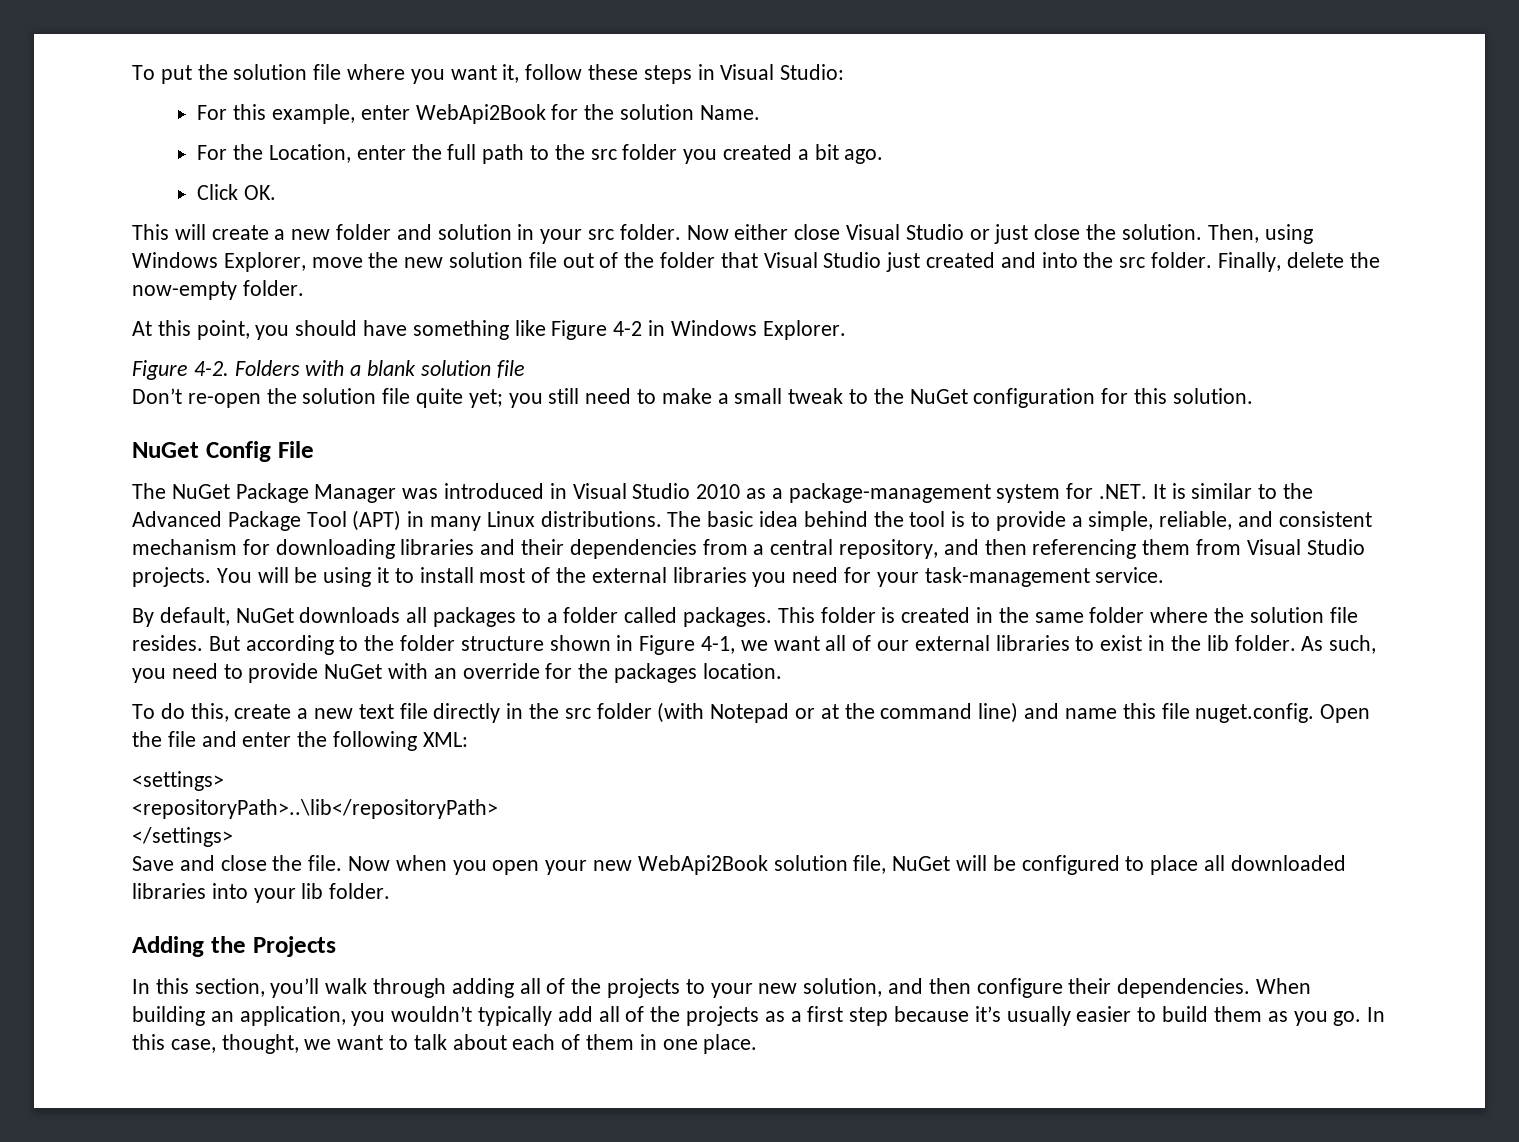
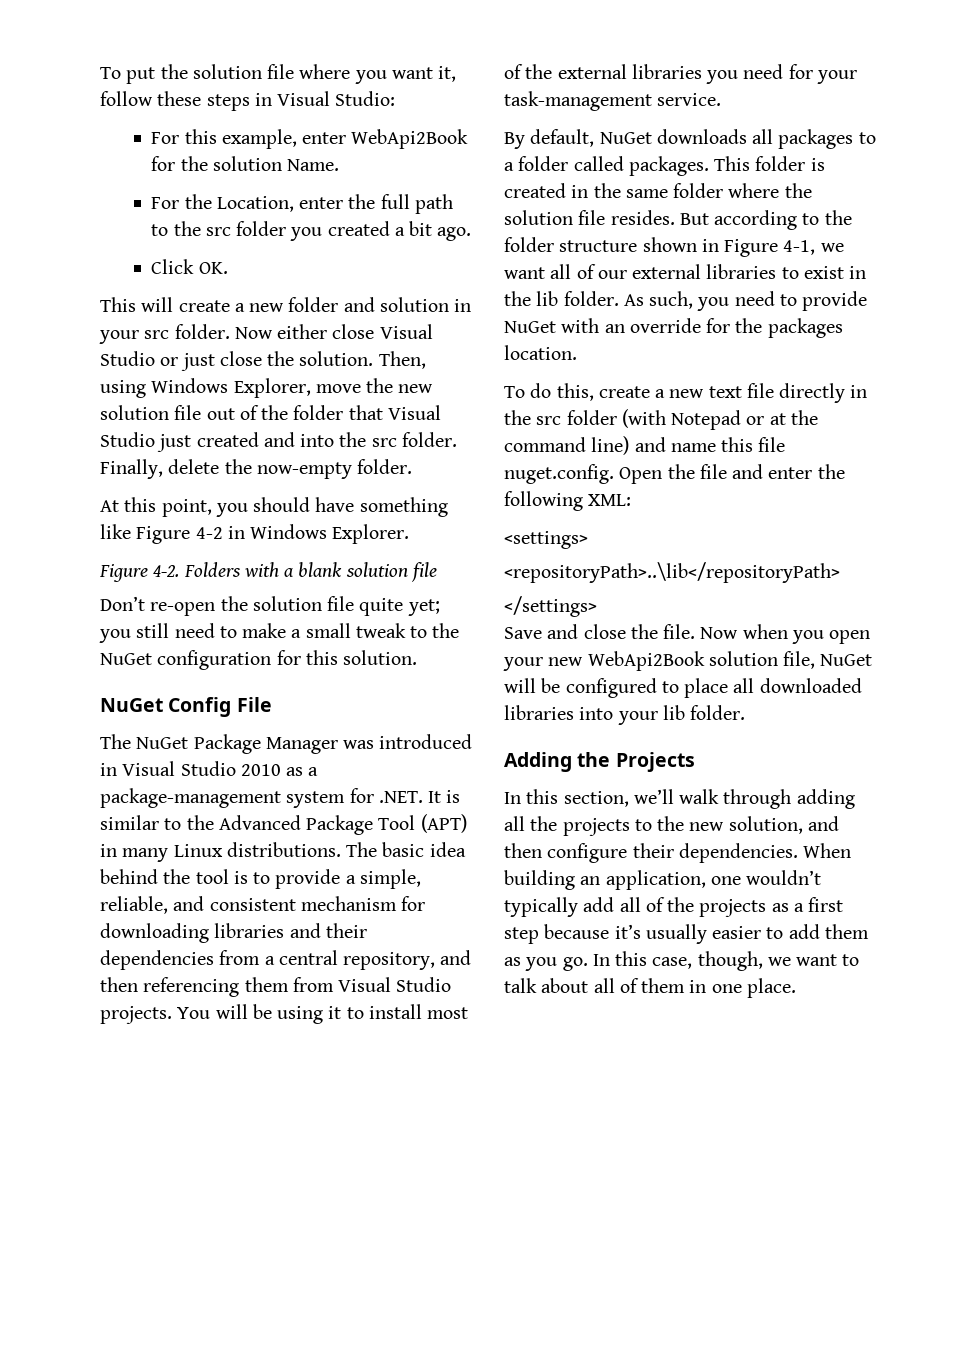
- In this section, you’ll walk through adding all of the projects to your new solution, and then configure their dependencies.
+ In this section, we’ll walk through adding all the projects to the new solution, and then configure their dependencies.
- When building an application, you wouldn’t typically add all of the projects as a first step because it’s usually easier to build them as you go.
+ When building an application, one wouldn’t typically add all of the projects as a first step because it’s usually easier to add them as you go.
- In this case, thought, we want to talk about each of them in one place.
+ In this case, though, we want to talk about all of them in one place.

